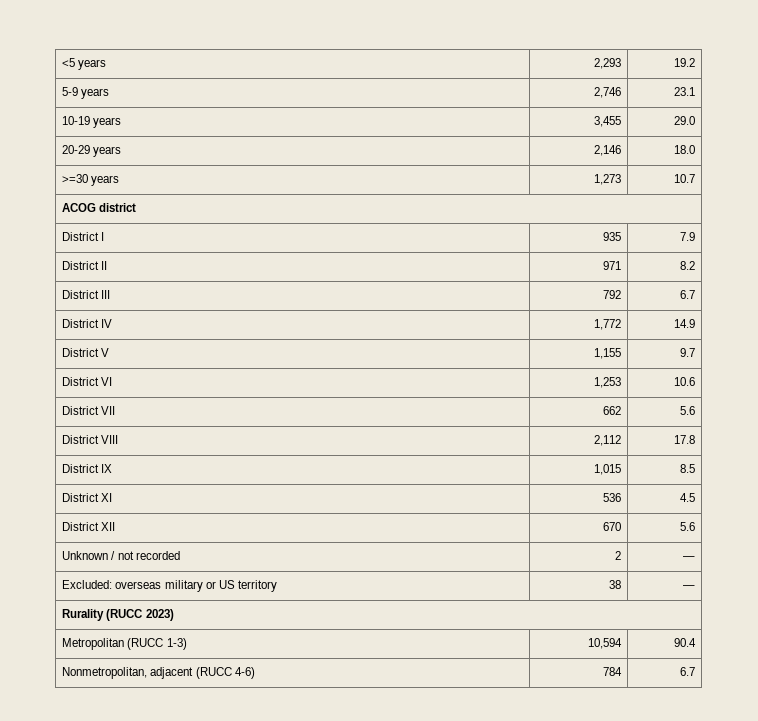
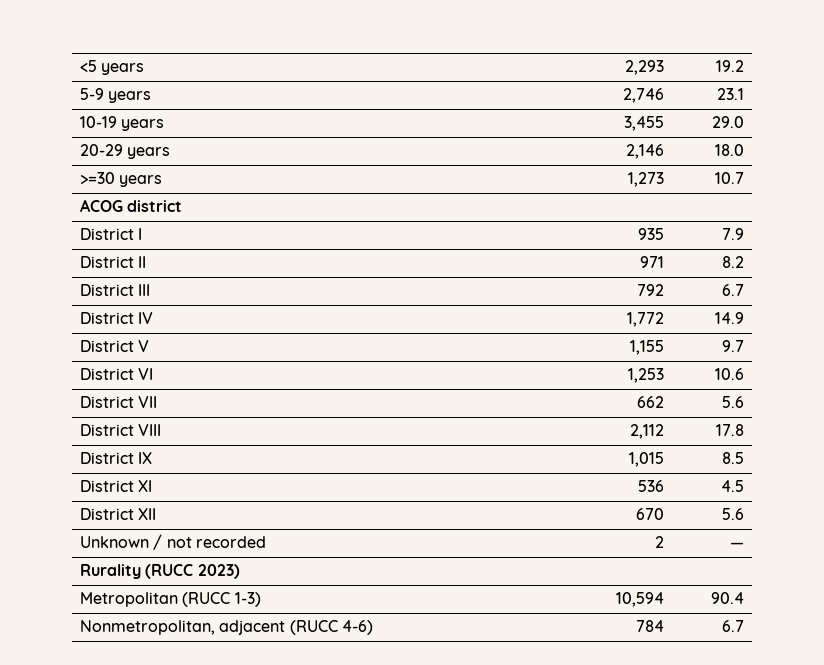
- Excluded: overseas military or US territory | 38 | —

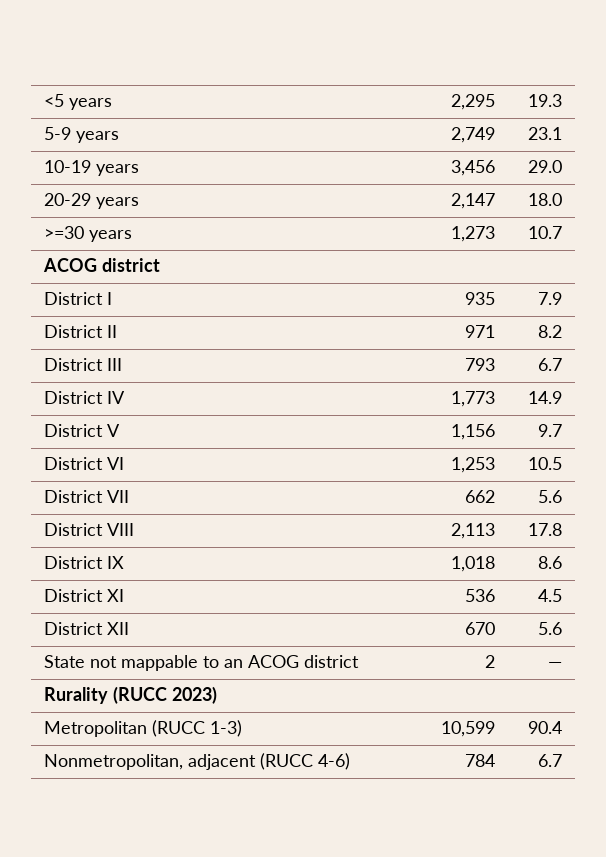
- <5 years | 2,293 | 19.2
+ <5 years | 2,295 | 19.3
- 5-9 years | 2,746 | 23.1
+ 5-9 years | 2,749 | 23.1
- 10-19 years | 3,455 | 29.0
+ 10-19 years | 3,456 | 29.0
- 20-29 years | 2,146 | 18.0
+ 20-29 years | 2,147 | 18.0
- District III | 792 | 6.7
+ District III | 793 | 6.7
- District IV | 1,772 | 14.9
+ District IV | 1,773 | 14.9
- District V | 1,155 | 9.7
+ District V | 1,156 | 9.7
- District VI | 1,253 | 10.6
+ District VI | 1,253 | 10.5
- District VIII | 2,112 | 17.8
+ District VIII | 2,113 | 17.8
- District IX | 1,015 | 8.5
+ District IX | 1,018 | 8.6
- Unknown / not recorded | 2 | —
+ State not mappable to an ACOG district | 2 | —
- Metropolitan (RUCC 1-3) | 10,594 | 90.4
+ Metropolitan (RUCC 1-3) | 10,599 | 90.4

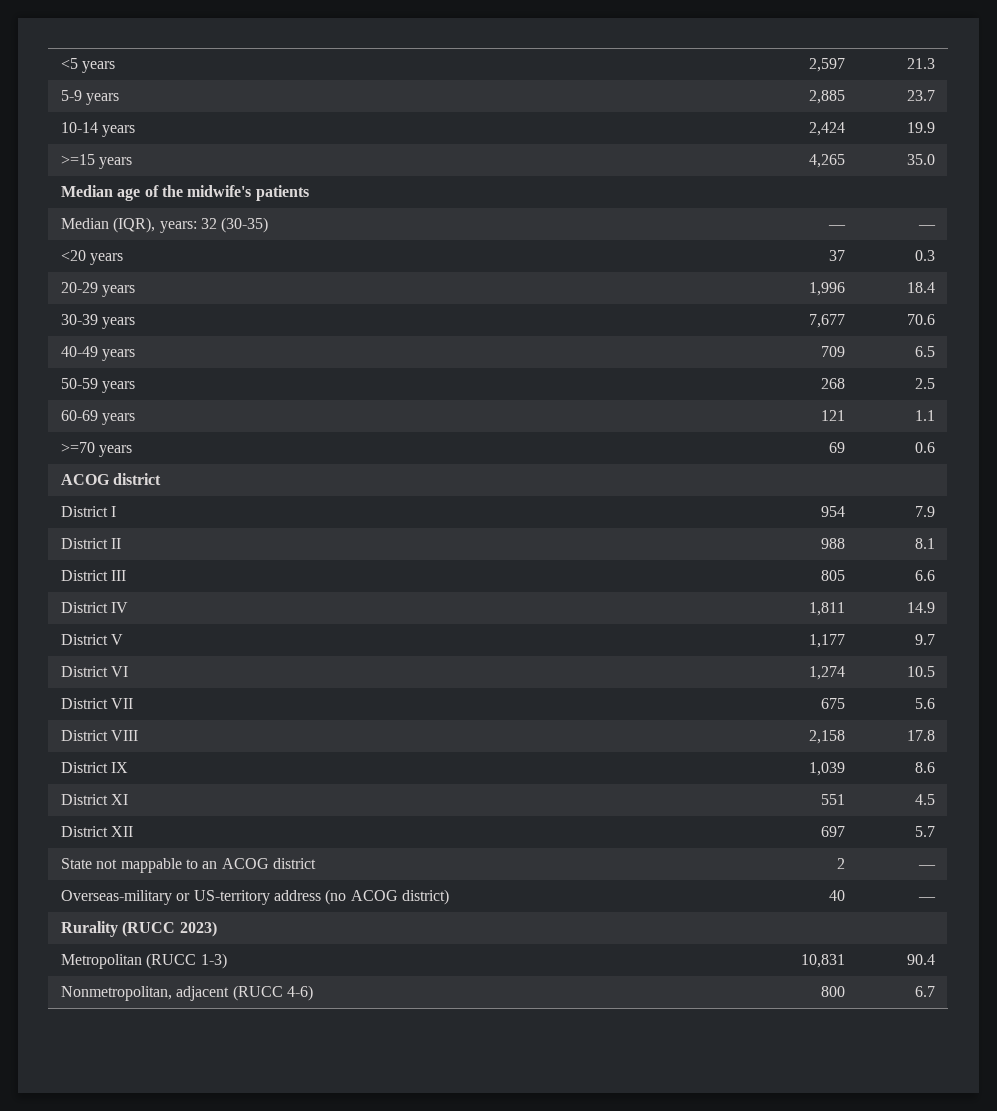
- <5 years | 2,295 | 19.3
+ <5 years | 2,597 | 21.3
- 5-9 years | 2,749 | 23.1
- 10-19 years | 3,456 | 29.0
- 20-29 years | 2,147 | 18.0
- >=30 years | 1,273 | 10.7
+ 5-9 years | 2,885 | 23.7
+ 10-14 years | 2,424 | 19.9
+ >=15 years | 4,265 | 35.0
+ Median age of the midwife's patients
+ Median (IQR), years: 32 (30-35) | — | —
+ <20 years | 37 | 0.3
+ 20-29 years | 1,996 | 18.4
+ 30-39 years | 7,677 | 70.6
+ 40-49 years | 709 | 6.5
+ 50-59 years | 268 | 2.5
+ 60-69 years | 121 | 1.1
+ >=70 years | 69 | 0.6
- District I | 935 | 7.9
+ District I | 954 | 7.9
- District II | 971 | 8.2
+ District II | 988 | 8.1
- District III | 793 | 6.7
+ District III | 805 | 6.6
- District IV | 1,773 | 14.9
+ District IV | 1,811 | 14.9
- District V | 1,156 | 9.7
+ District V | 1,177 | 9.7
- District VI | 1,253 | 10.5
+ District VI | 1,274 | 10.5
- District VII | 662 | 5.6
+ District VII | 675 | 5.6
- District VIII | 2,113 | 17.8
+ District VIII | 2,158 | 17.8
- District IX | 1,018 | 8.6
+ District IX | 1,039 | 8.6
- District XI | 536 | 4.5
+ District XI | 551 | 4.5
- District XII | 670 | 5.6
+ District XII | 697 | 5.7
+ Overseas-military or US-territory address (no ACOG district) | 40 | —
- Metropolitan (RUCC 1-3) | 10,599 | 90.4
+ Metropolitan (RUCC 1-3) | 10,831 | 90.4
- Nonmetropolitan, adjacent (RUCC 4-6) | 784 | 6.7
+ Nonmetropolitan, adjacent (RUCC 4-6) | 800 | 6.7

